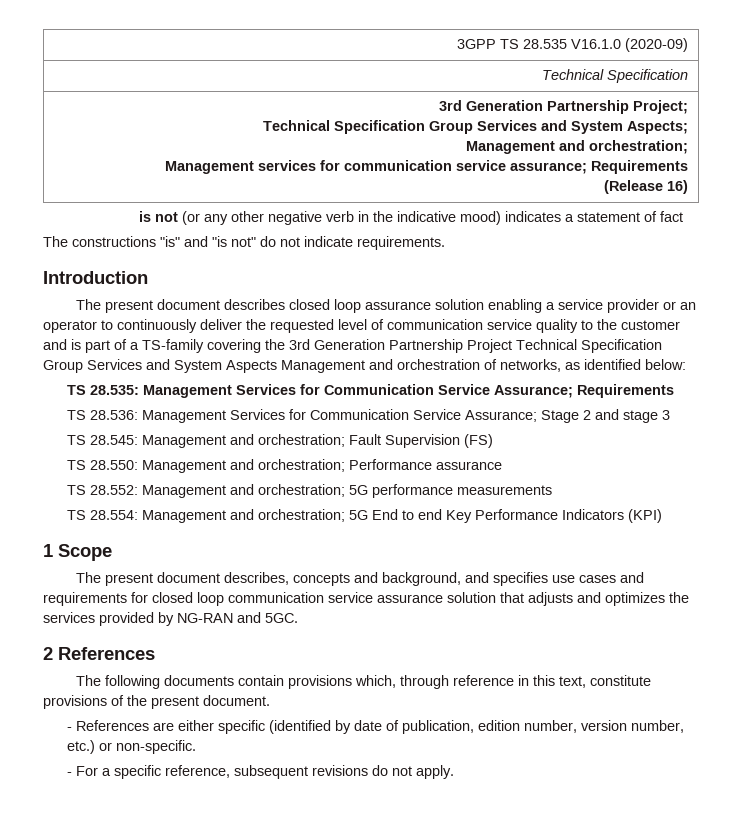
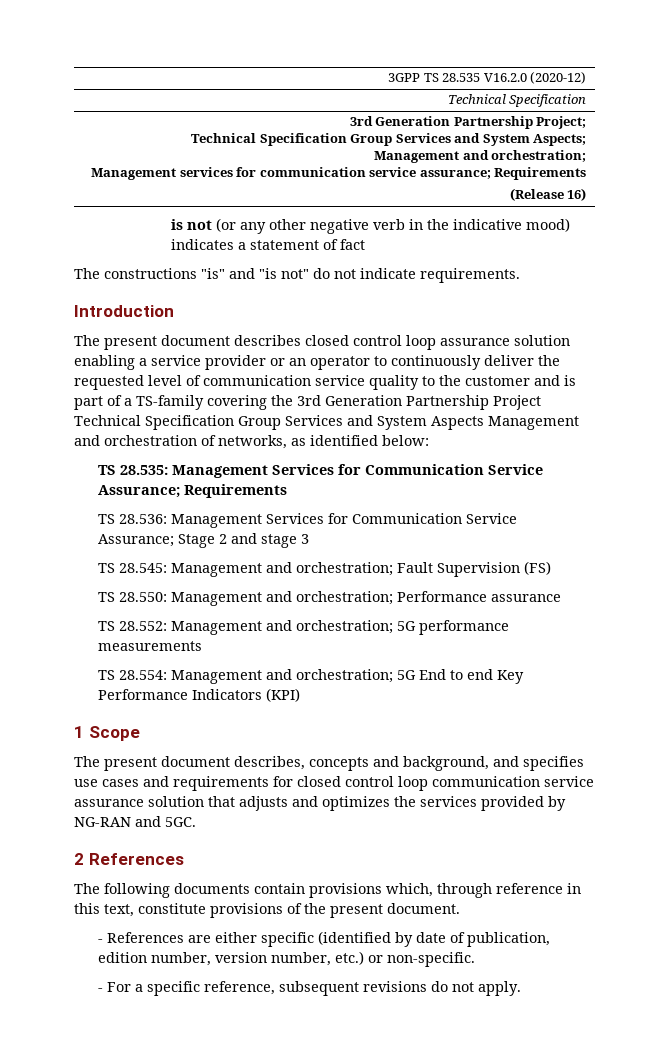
- 3GPP TS 28.535 V16.1.0 (2020-09)
+ 3GPP TS 28.535 V16.2.0 (2020-12)
- The present document describes closed loop assurance solution enabling a service provider or an operator to continuously deliver the requested level of communication service quality to the customer and is part of a TS-family covering the 3rd Generation Partnership Project Technical Specification Group Services and System Aspects Management and orchestration of networks, as identified below:
+ The present document describes closed control loop assurance solution enabling a service provider or an operator to continuously deliver the requested level of communication service quality to the customer and is part of a TS-family covering the 3rd Generation Partnership Project Technical Specification Group Services and System Aspects Management and orchestration of networks, as identified below:
- The present document describes, concepts and background, and specifies use cases and requirements for closed loop communication service assurance solution that adjusts and optimizes the services provided by NG-RAN and 5GC.
+ The present document describes, concepts and background, and specifies use cases and requirements for closed control loop communication service assurance solution that adjusts and optimizes the services provided by NG-RAN and 5GC.

